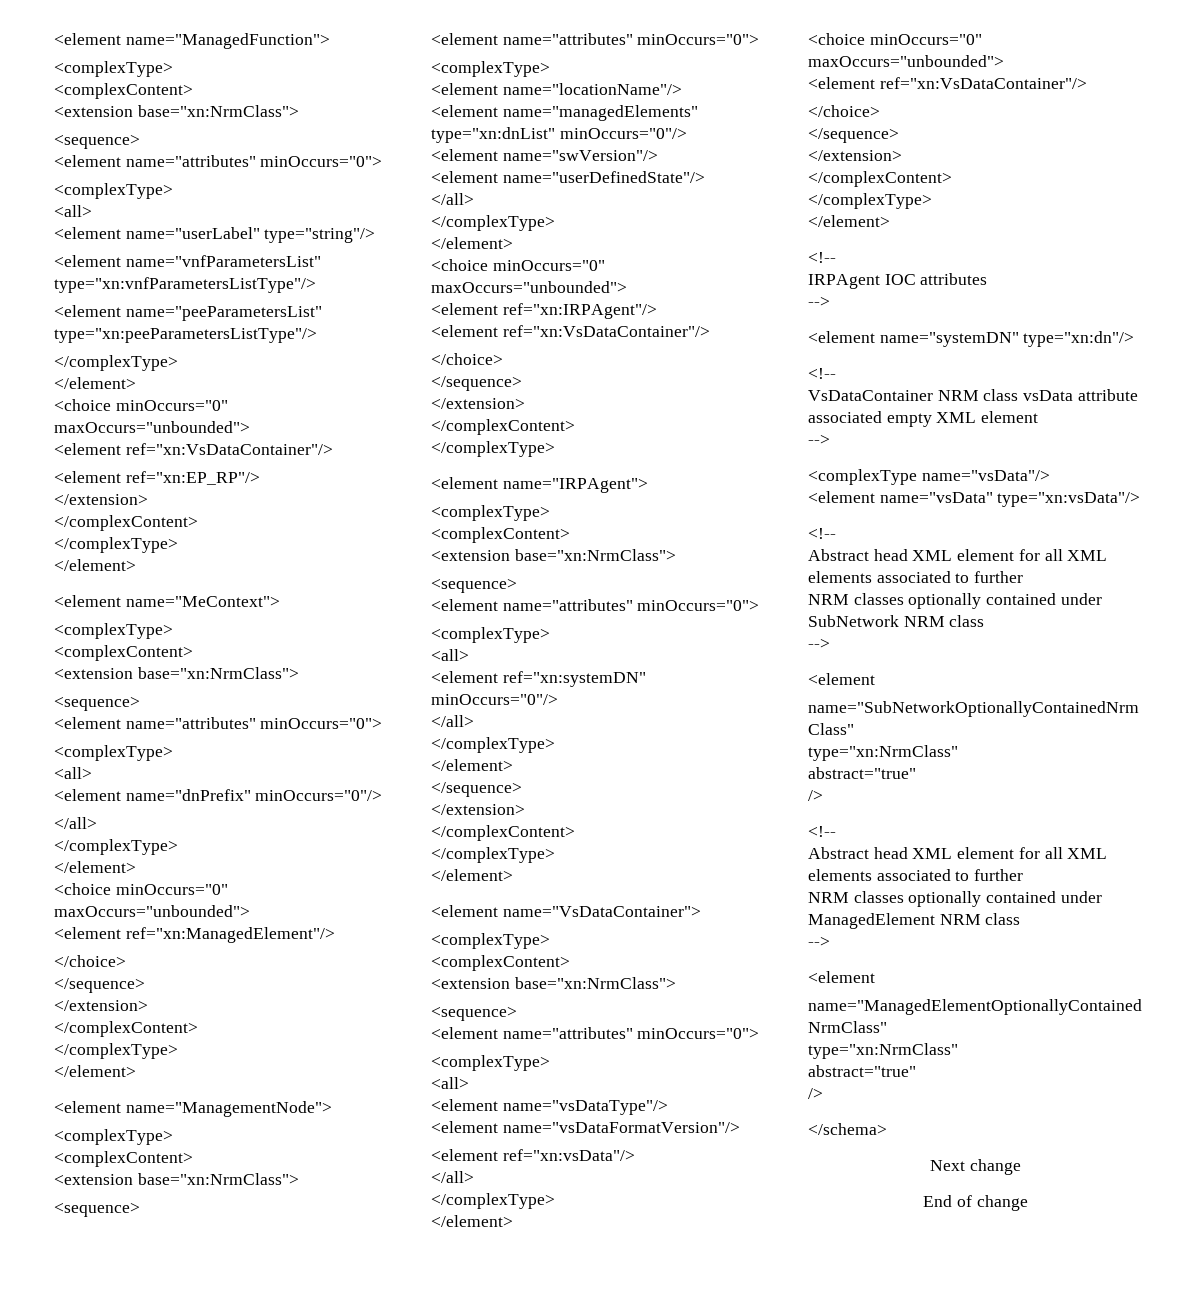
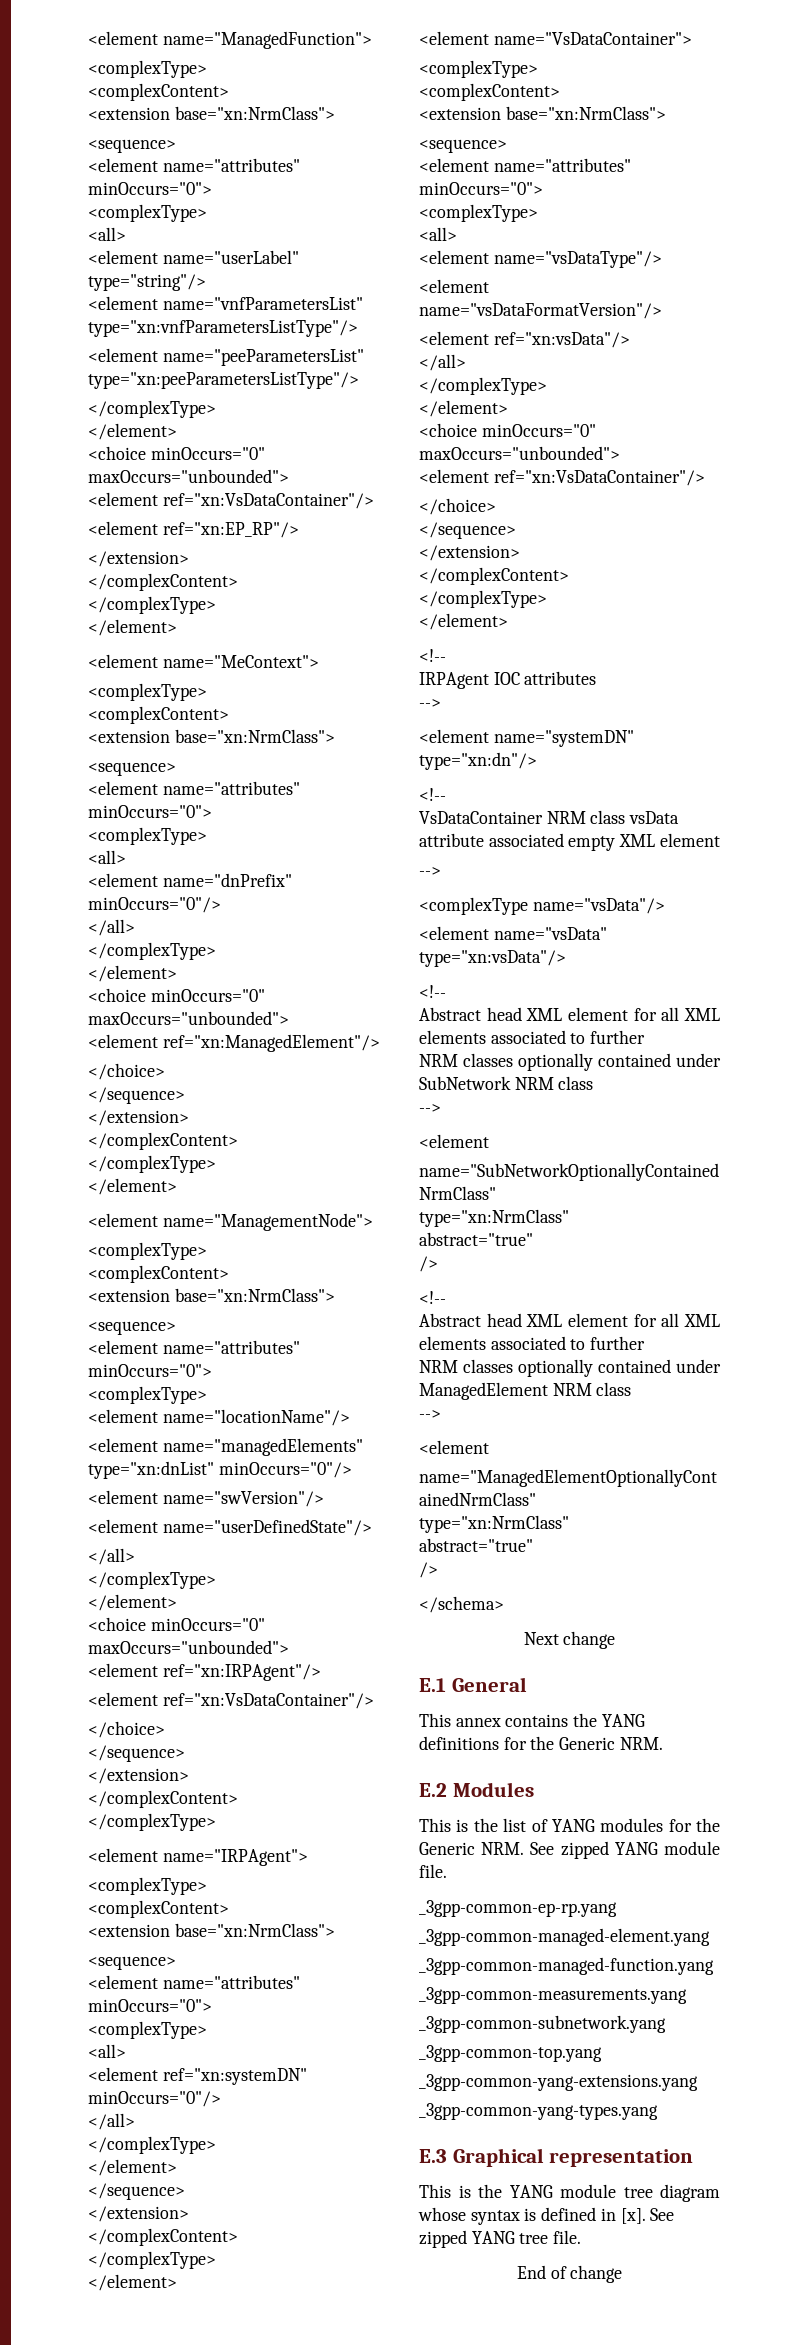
+ E.1 General
+ This annex contains the YANG definitions for the Generic NRM.
+ E.2 Modules
+ This is the list of YANG modules for the Generic NRM. See zipped YANG module file.
+ _3gpp-common-ep-rp.yang
+ _3gpp-common-managed-element.yang
+ _3gpp-common-managed-function.yang
+ _3gpp-common-measurements.yang
+ _3gpp-common-subnetwork.yang
+ _3gpp-common-top.yang
+ _3gpp-common-yang-extensions.yang
+ _3gpp-common-yang-types.yang
+ E.3 Graphical representation
+ This is the YANG module tree diagram whose syntax is defined in [x]. See zipped YANG tree file.

